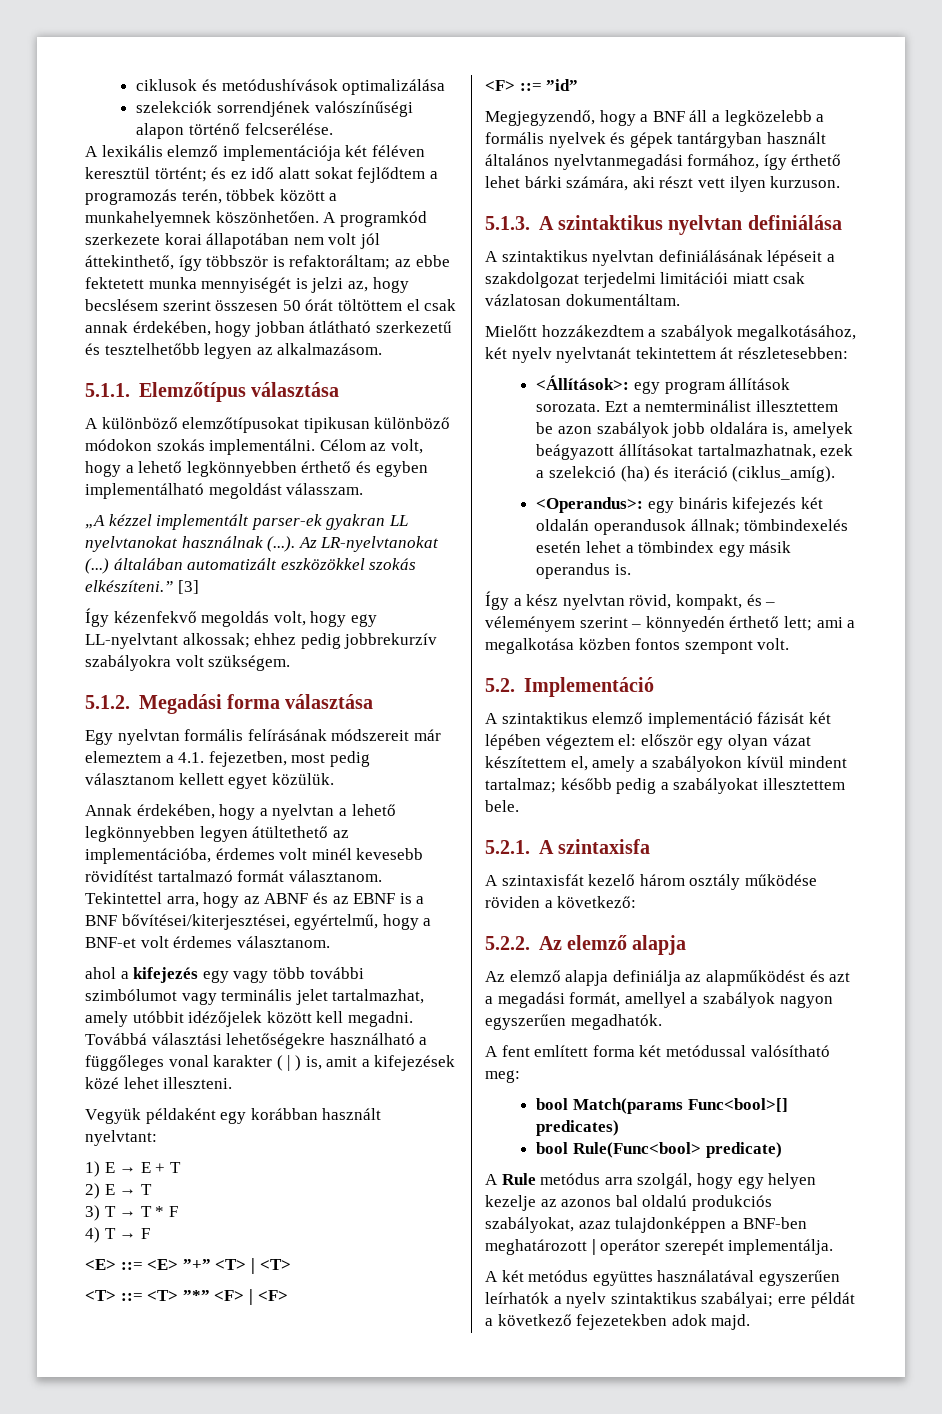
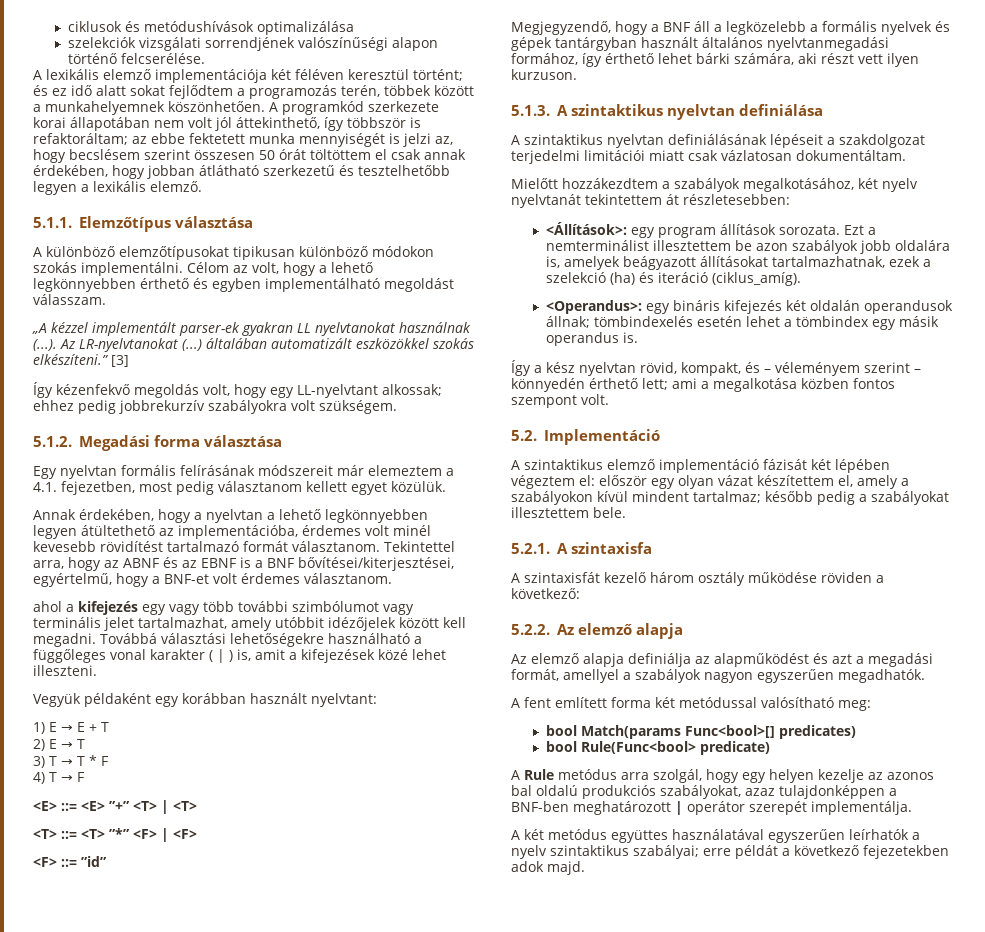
- szelekciók sorrendjének valószínűségi alapon történő felcserélése.
+ szelekciók vizsgálati sorrendjének valószínűségi alapon történő felcserélése.
- A programkód szerkezete korai állapotában nem volt jól áttekinthető, így többször is refaktoráltam; az ebbe fektetett munka mennyiségét is jelzi az, hogy becslésem szerint összesen 50 órát töltöttem el csak annak érdekében, hogy jobban átlátható szerkezetű és tesztelhetőbb legyen az alkalmazásom.
+ A programkód szerkezete korai állapotában nem volt jól áttekinthető, így többször is refaktoráltam; az ebbe fektetett munka mennyiségét is jelzi az, hogy becslésem szerint összesen 50 órát töltöttem el csak annak érdekében, hogy jobban átlátható szerkezetű és tesztelhetőbb legyen a lexikális elemző.

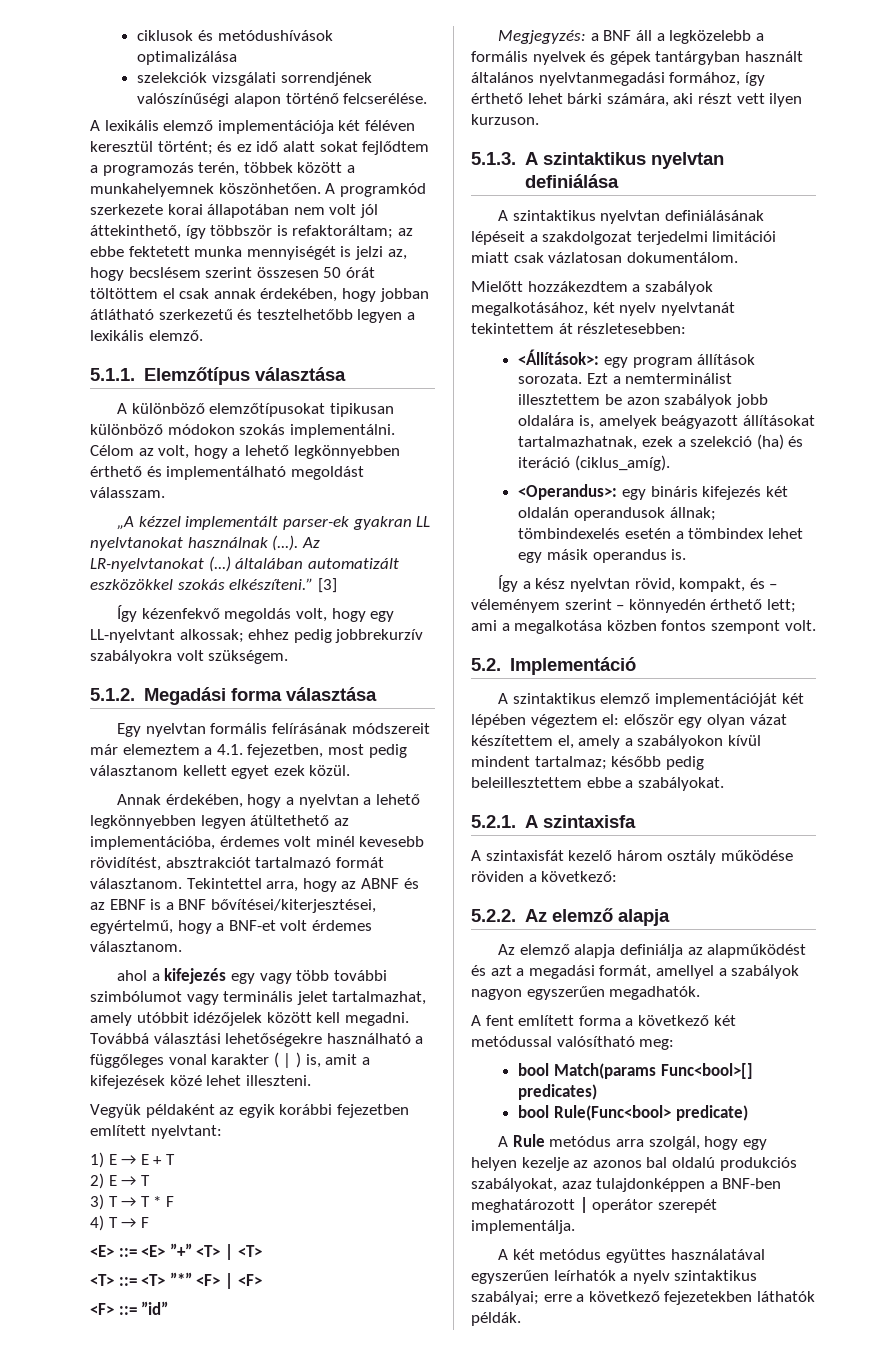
- Célom az volt, hogy a lehető legkönnyebben érthető és egyben implementálható megoldást válasszam.
+ Célom az volt, hogy a lehető legkönnyebben érthető és implementálható megoldást válasszam.
- Egy nyelvtan formális felírásának módszereit már elemeztem a 4.1. fejezetben, most pedig választanom kellett egyet közülük.
+ Egy nyelvtan formális felírásának módszereit már elemeztem a 4.1. fejezetben, most pedig választanom kellett egyet ezek közül.
- Annak érdekében, hogy a nyelvtan a lehető legkönnyebben legyen átültethető az implementációba, érdemes volt minél kevesebb rövidítést tartalmazó formát választanom.
+ Annak érdekében, hogy a nyelvtan a lehető legkönnyebben legyen átültethető az implementációba, érdemes volt minél kevesebb rövidítést, absztrakciót tartalmazó formát választanom.
- Vegyük példaként egy korábban használt nyelvtant:
+ Vegyük példaként az egyik korábbi fejezetben említett nyelvtant:
- Megjegyzendő, hogy a BNF áll a legközelebb a formális nyelvek és gépek tantárgyban használt általános nyelvtanmegadási formához, így érthető lehet bárki számára, aki részt vett ilyen kurzuson.
+ Megjegyzés: a BNF áll a legközelebb a formális nyelvek és gépek tantárgyban használt általános nyelvtanmegadási formához, így érthető lehet bárki számára, aki részt vett ilyen kurzuson.
- A szintaktikus nyelvtan definiálásának lépéseit a szakdolgozat terjedelmi limitációi miatt csak vázlatosan dokumentáltam.
+ A szintaktikus nyelvtan definiálásának lépéseit a szakdolgozat terjedelmi limitációi miatt csak vázlatosan dokumentálom.
- <Operandus>: egy bináris kifejezés két oldalán operandusok állnak; tömbindexelés esetén lehet a tömbindex egy másik operandus is.
+ <Operandus>: egy bináris kifejezés két oldalán operandusok állnak; tömbindexelés esetén a tömbindex lehet egy másik operandus is.
- A szintaktikus elemző implementáció fázisát két lépében végeztem el: először egy olyan vázat készítettem el, amely a szabályokon kívül mindent tartalmaz; később pedig a szabályokat illesztettem bele.
+ A szintaktikus elemző implementációját két lépében végeztem el: először egy olyan vázat készítettem el, amely a szabályokon kívül mindent tartalmaz; később pedig beleillesztettem ebbe a szabályokat.
- A fent említett forma két metódussal valósítható meg:
+ A fent említett forma a következő két metódussal valósítható meg:
- A két metódus együttes használatával egyszerűen leírhatók a nyelv szintaktikus szabályai; erre példát a következő fejezetekben adok majd.
+ A két metódus együttes használatával egyszerűen leírhatók a nyelv szintaktikus szabályai; erre a következő fejezetekben láthatók példák.

